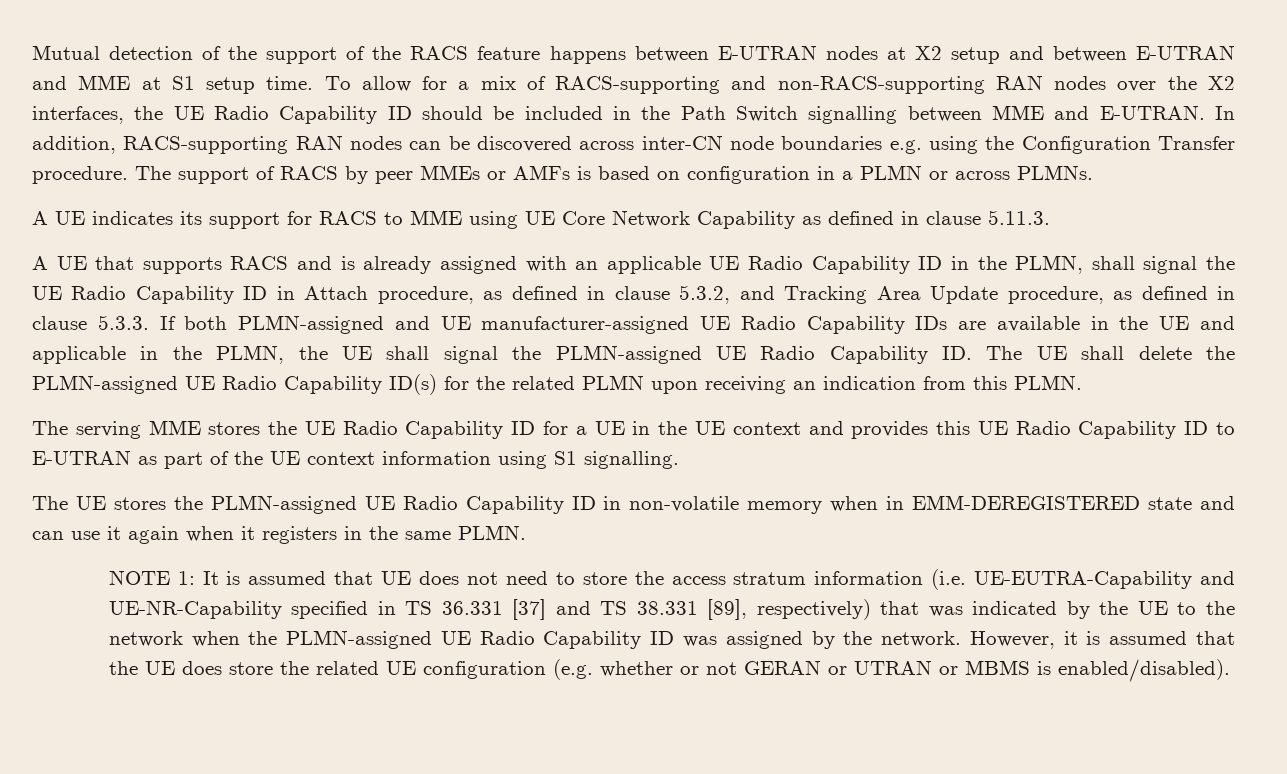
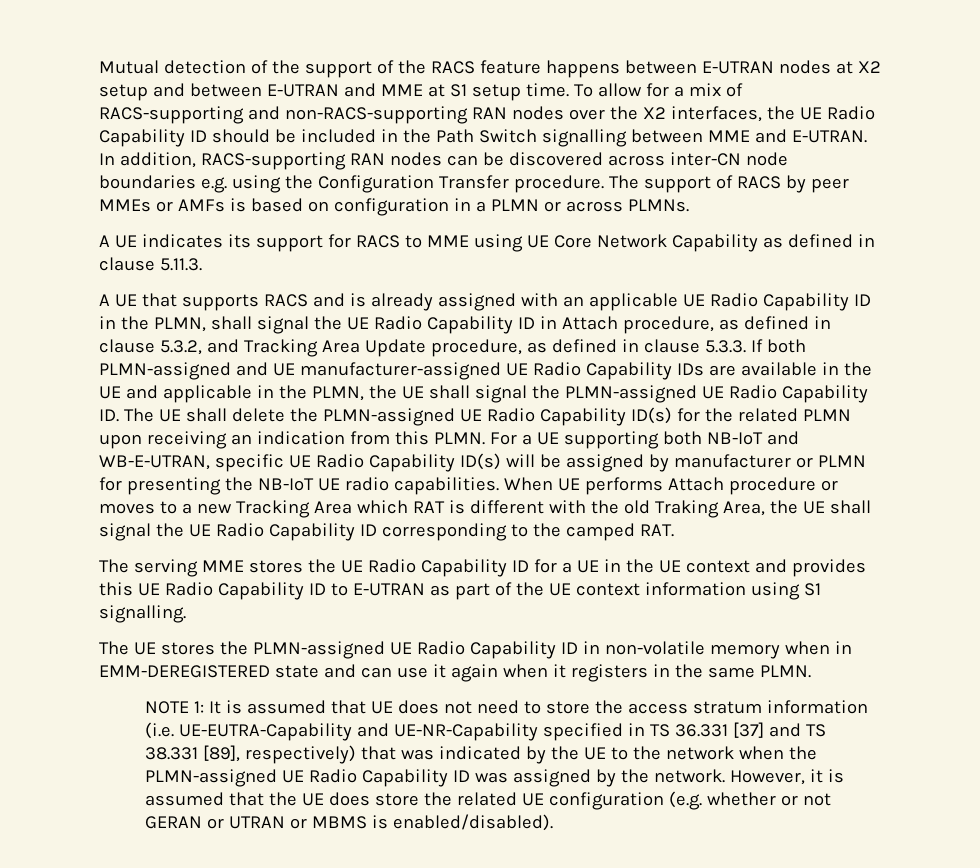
+ For a UE supporting both NB-IoT and WB-E-UTRAN, specific UE Radio Capability ID(s) will be assigned by manufacturer or PLMN for presenting the NB-IoT UE radio capabilities. When UE performs Attach procedure or moves to a new Tracking Area which RAT is different with the old Traking Area, the UE shall signal the UE Radio Capability ID corresponding to the camped RAT.

